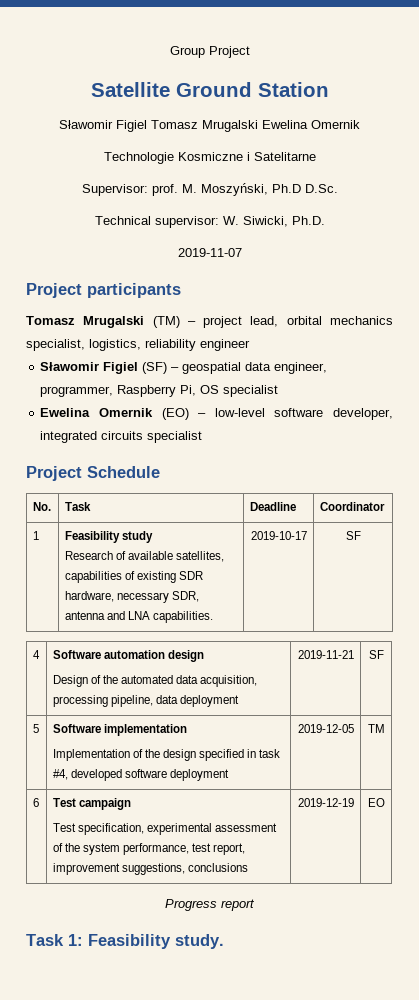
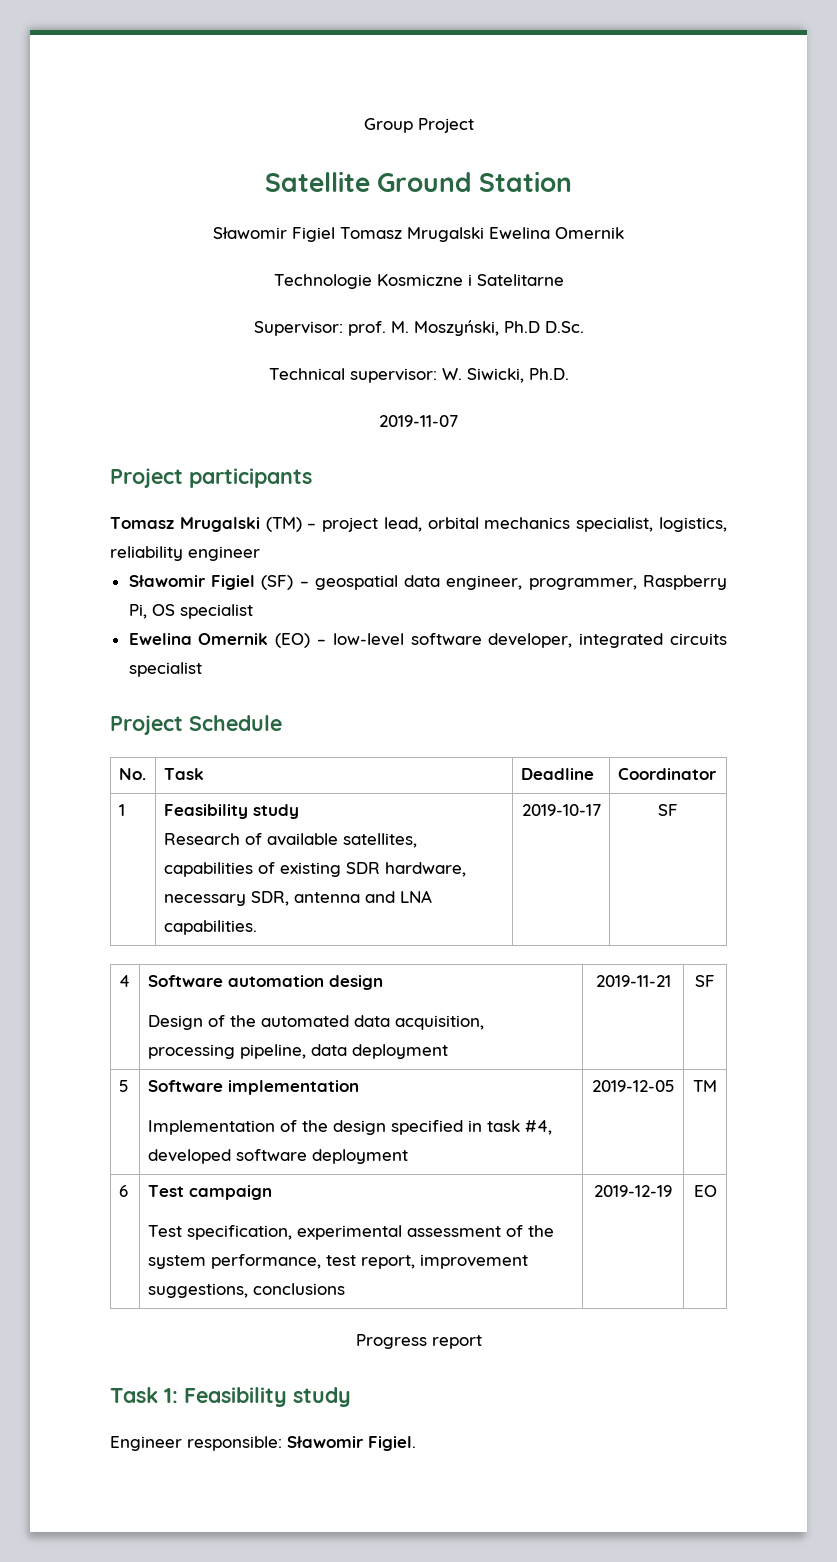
- Task 1: Feasibility study.
+ Task 1: Feasibility study
+ Engineer responsible: Sławomir Figiel.

